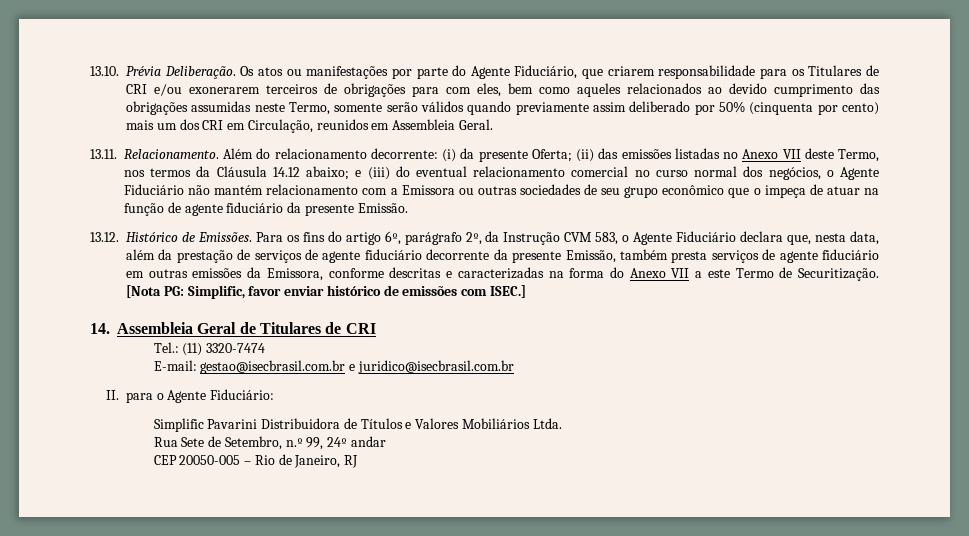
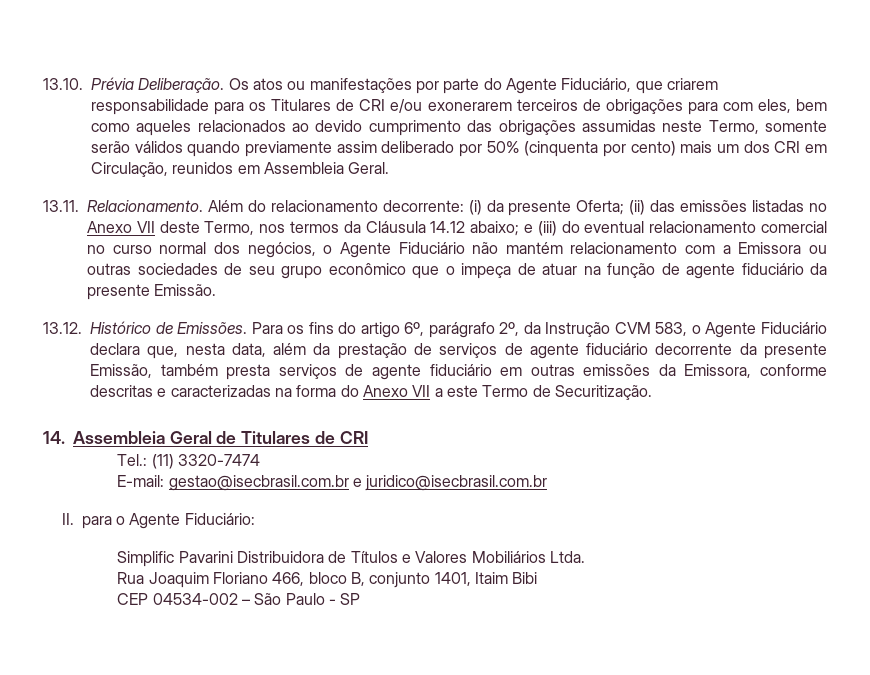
- [Nota PG: Simplific, favor enviar histórico de emissões com ISEC.]
- Rua Sete de Setembro, n.º 99, 24º andar
- CEP 20050-005 – Rio de Janeiro, RJ
+ Rua Joaquim Floriano 466, bloco B, conjunto 1401, Itaim Bibi
+ CEP 04534-002 – São Paulo - SP

